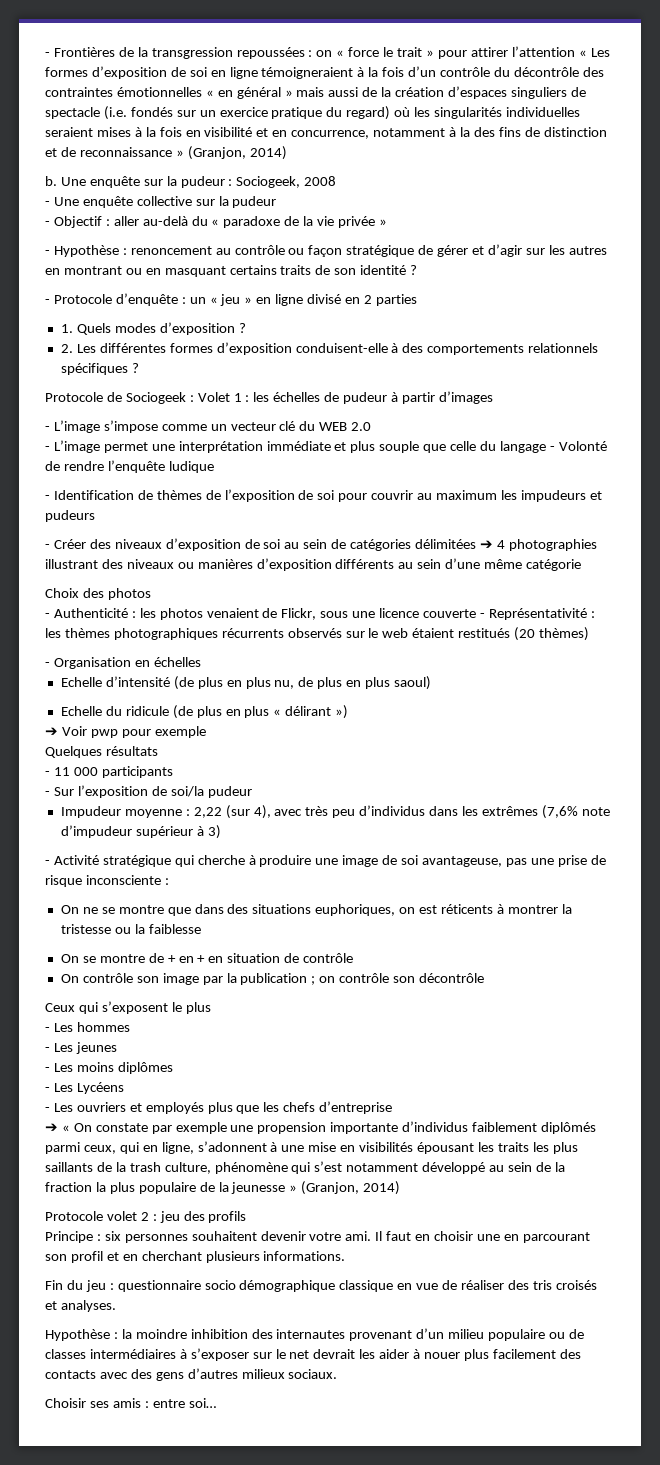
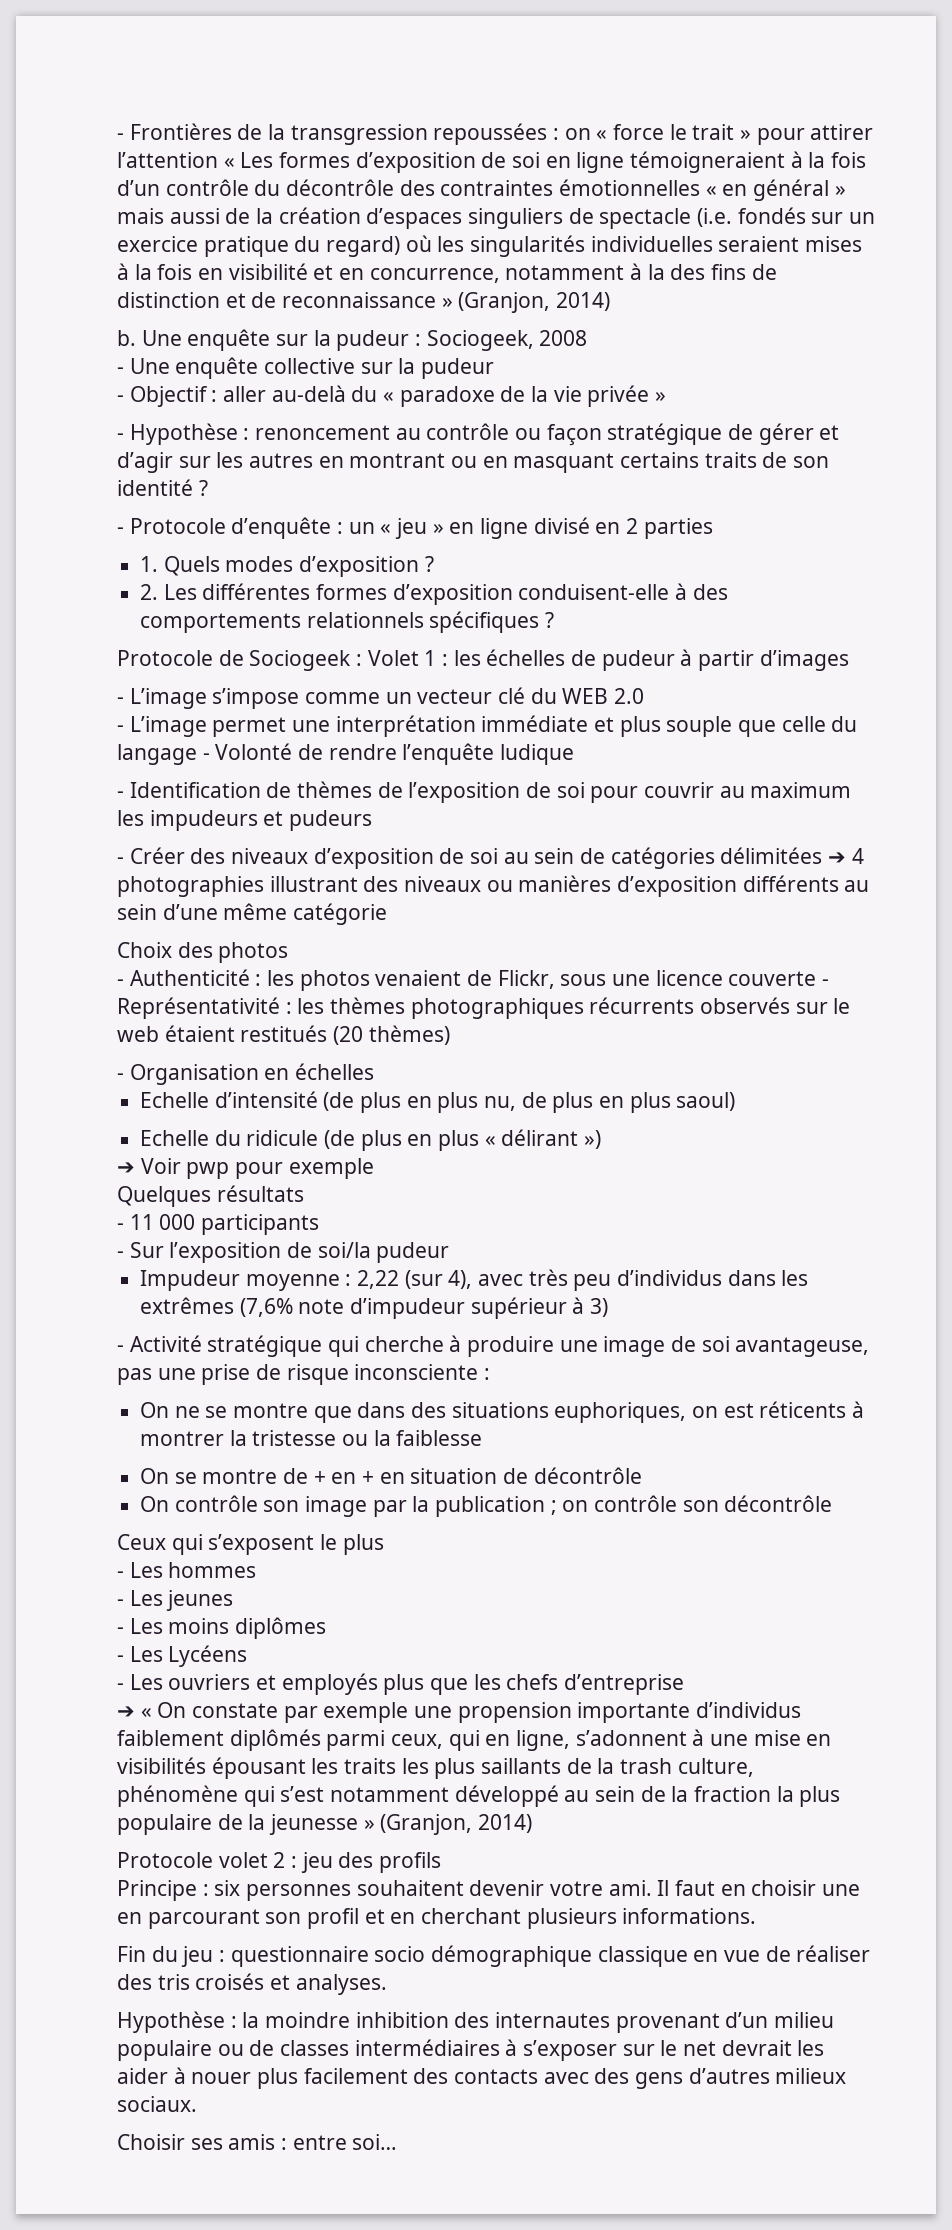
- On se montre de + en + en situation de contrôle
+ On se montre de + en + en situation de décontrôle

